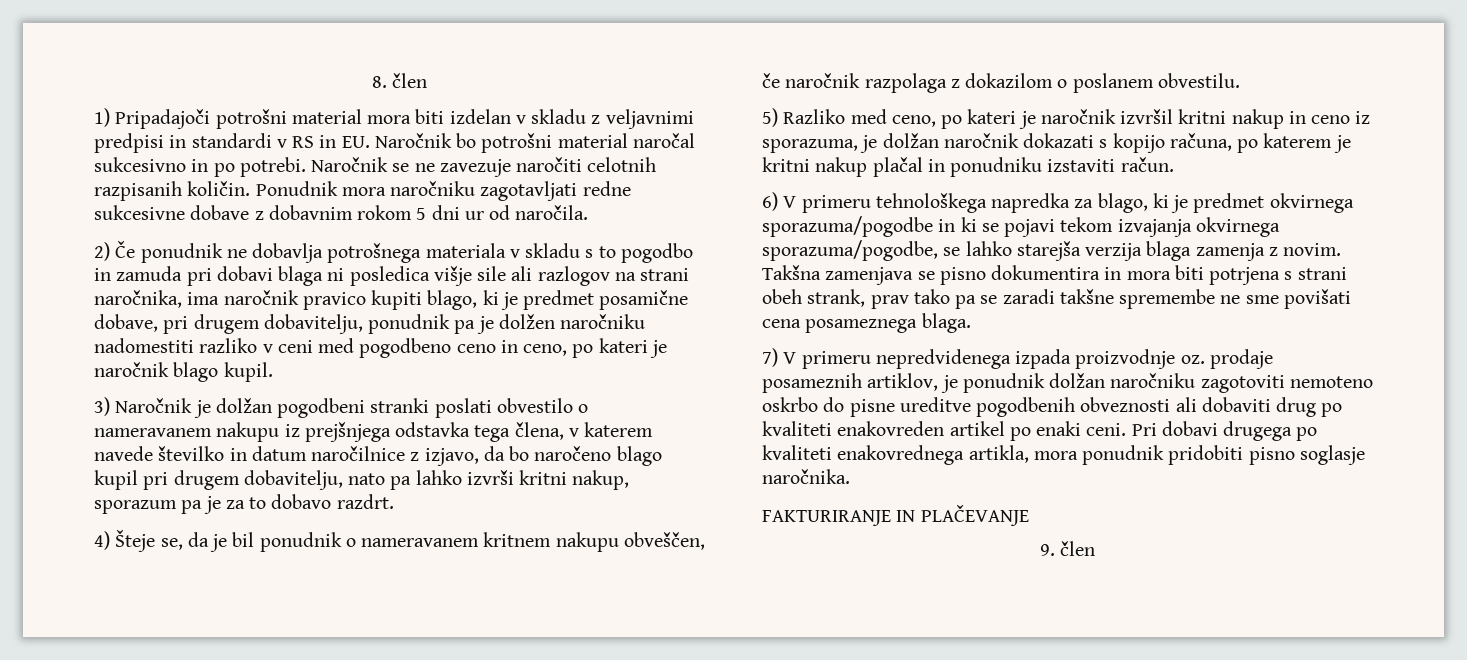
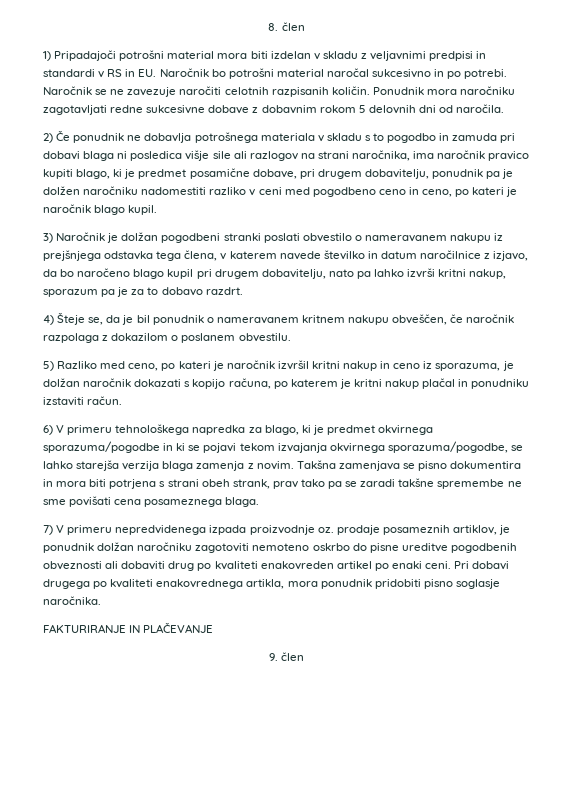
- Ponudnik mora naročniku zagotavljati redne sukcesivne dobave z dobavnim rokom 5 dni ur od naročila.
+ Ponudnik mora naročniku zagotavljati redne sukcesivne dobave z dobavnim rokom 5 delovnih dni od naročila.

